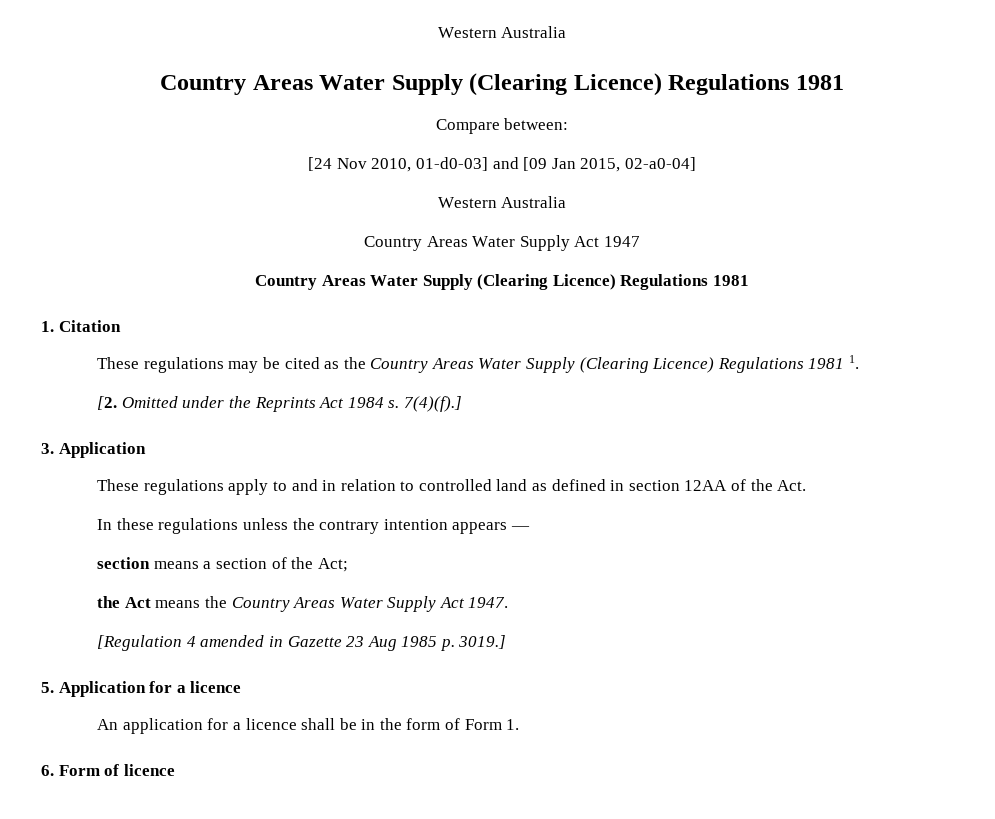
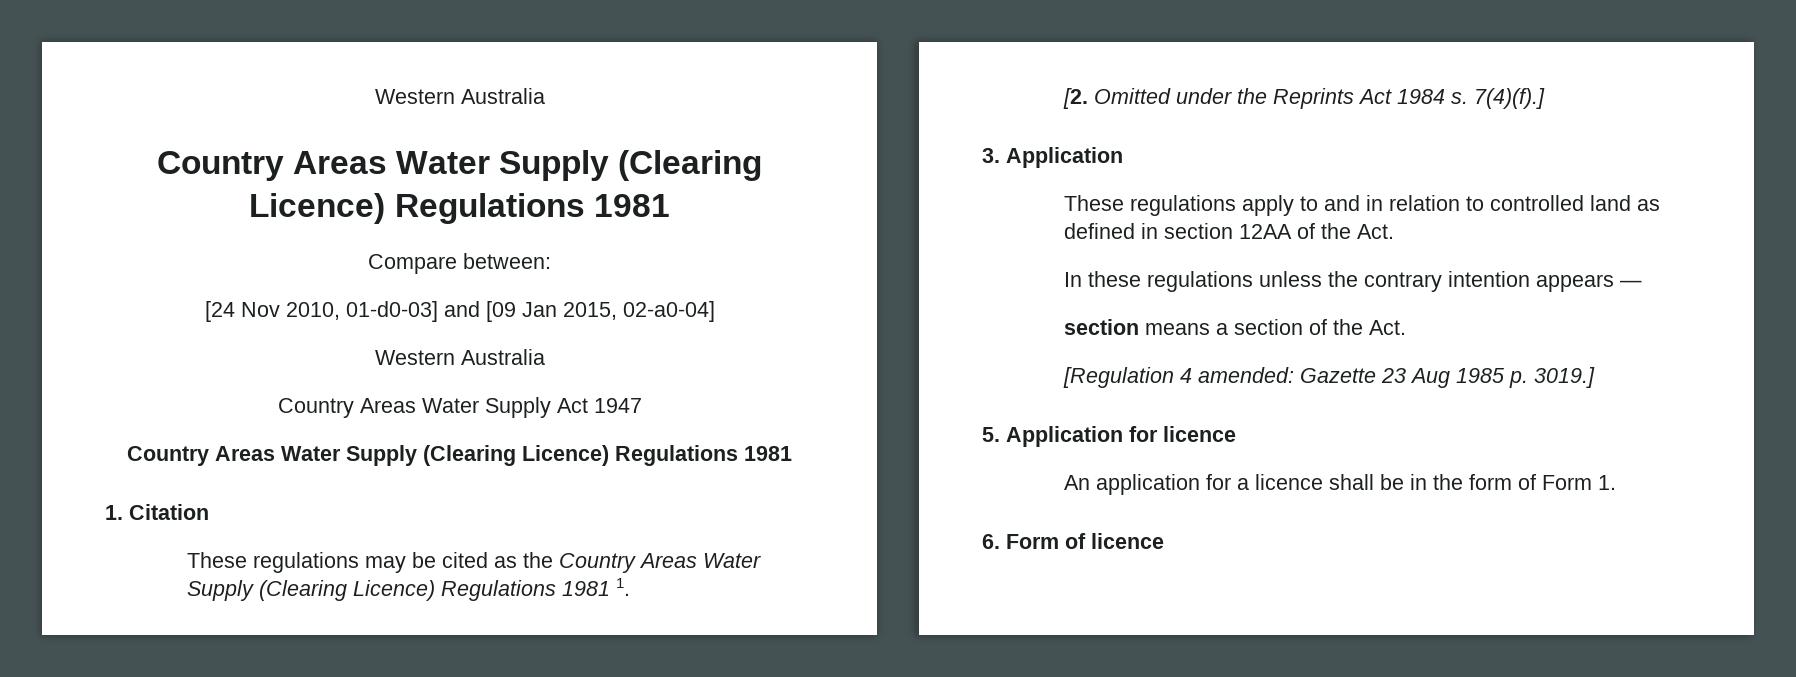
- section means a section of the Act;
- the Act means the Country Areas Water Supply Act 1947.
+ section means a section of the Act.
- [Regulation 4 amended in Gazette 23 Aug 1985 p. 3019.]
+ [Regulation 4 amended: Gazette 23 Aug 1985 p. 3019.]
- 5. Application for a licence
+ 5. Application for licence

